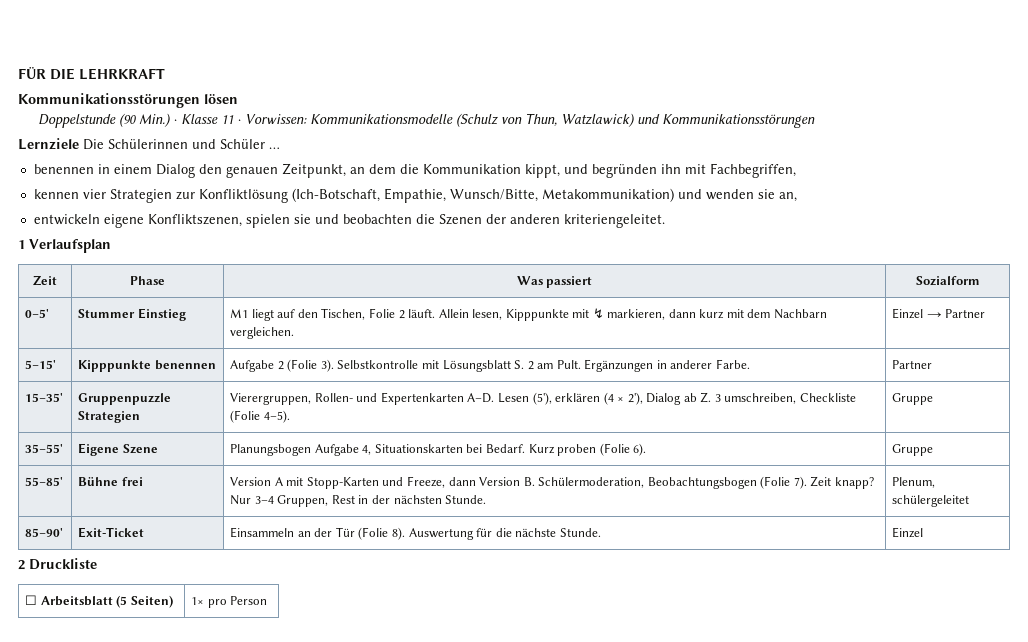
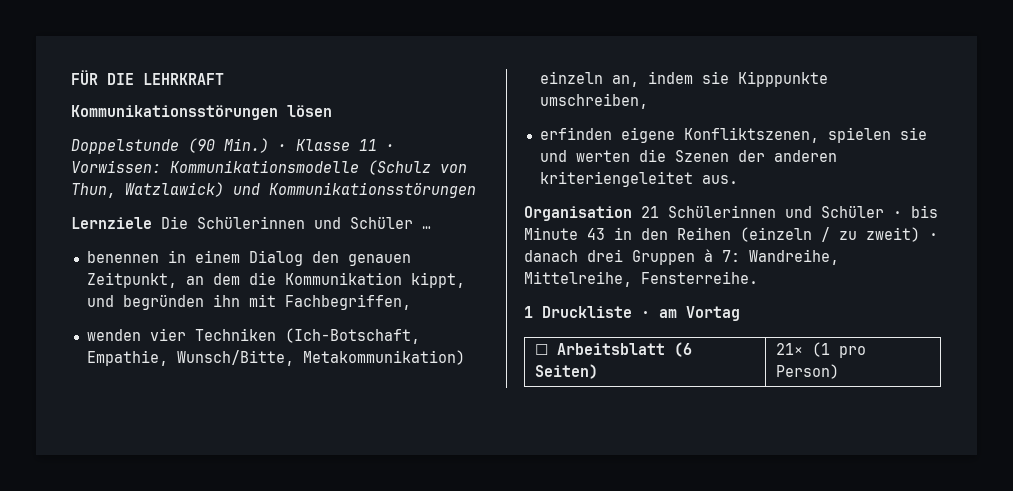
- kennen vier Strategien zur Konfliktlösung (Ich-Botschaft, Empathie, Wunsch/Bitte, Metakommunikation) und wenden sie an,
- entwickeln eigene Konfliktszenen, spielen sie und beobachten die Szenen der anderen kriteriengeleitet.
- 1 Verlaufsplan
- Zeit | Phase | Was passiert | Sozialform
- 0–5' | Stummer Einstieg | M1 liegt auf den Tischen, Folie 2 läuft. Allein lesen, Kipppunkte mit ↯ markieren, dann kurz mit dem Nachbarn vergleichen. | Einzel → Partner
- 5–15' | Kipppunkte benennen | Aufgabe 2 (Folie 3). Selbstkontrolle mit Lösungsblatt S. 2 am Pult. Ergänzungen in anderer Farbe. | Partner
- 15–35' | Gruppenpuzzle Strategien | Vierergruppen, Rollen- und Expertenkarten A–D. Lesen (5'), erklären (4 × 2'), Dialog ab Z. 3 umschreiben, Checkliste (Folie 4–5). | Gruppe
- 35–55' | Eigene Szene | Planungsbogen Aufgabe 4, Situationskarten bei Bedarf. Kurz proben (Folie 6). | Gruppe
- 55–85' | Bühne frei | Version A mit Stopp-Karten und Freeze, dann Version B. Schülermoderation, Beobachtungsbogen (Folie 7). Zeit knapp? Nur 3–4 Gruppen, Rest in der nächsten Stunde. | Plenum, schülergeleitet
- 85–90' | Exit-Ticket | Einsammeln an der Tür (Folie 8). Auswertung für die nächste Stunde. | Einzel
- 2 Druckliste
+ wenden vier Techniken (Ich-Botschaft, Empathie, Wunsch/Bitte, Metakommunikation) einzeln an, indem sie Kipppunkte umschreiben,
+ erfinden eigene Konfliktszenen, spielen sie und werten die Szenen der anderen kriteriengeleitet aus.
+ Organisation 21 Schülerinnen und Schüler · bis Minute 43 in den Reihen (einzeln / zu zweit) · danach drei Gruppen à 7: Wandreihe, Mittelreihe, Fensterreihe.
+ 1 Druckliste · am Vortag
- ☐ Arbeitsblatt (5 Seiten) | 1× pro Person
+ ☐ Arbeitsblatt (6 Seiten) | 21× (1 pro Person)

